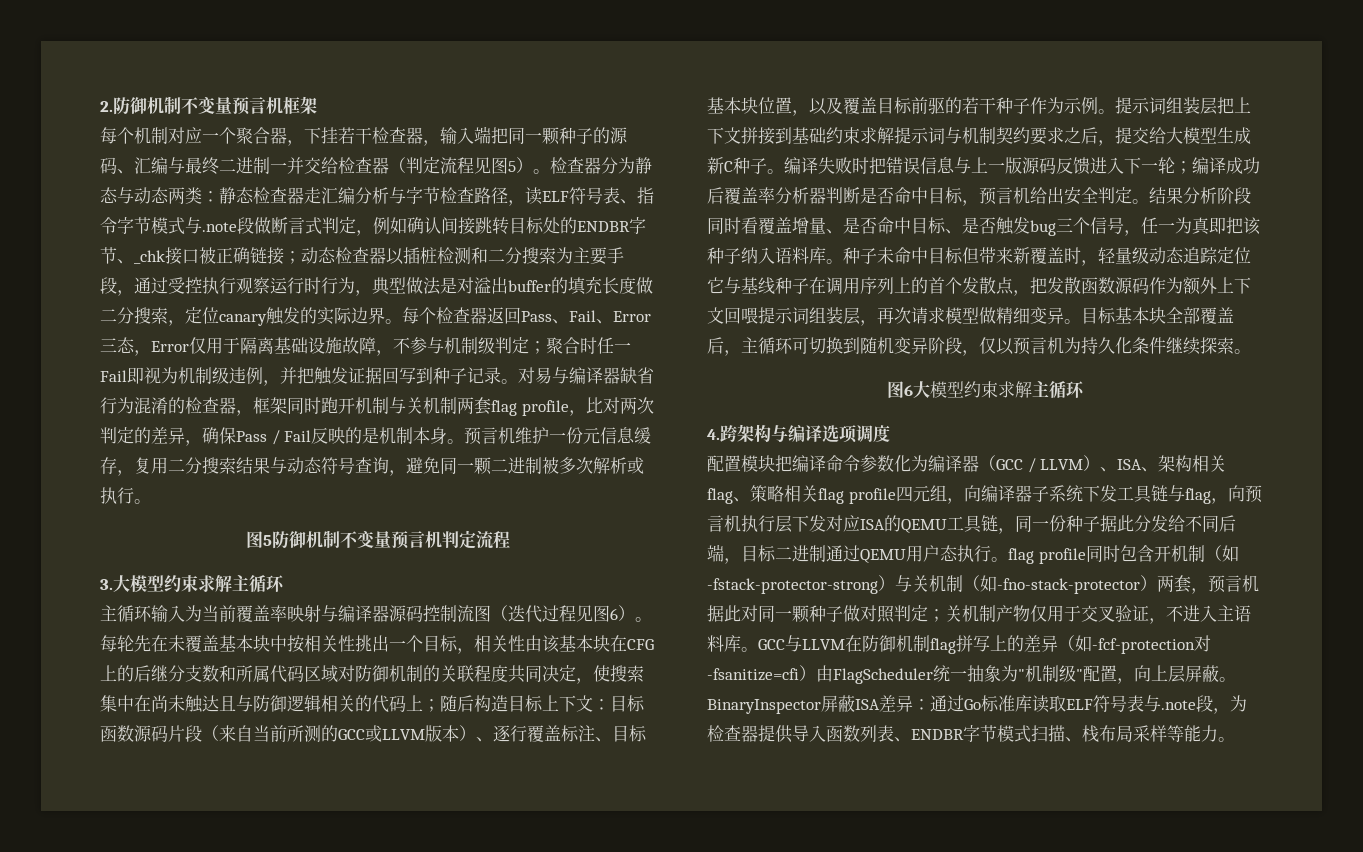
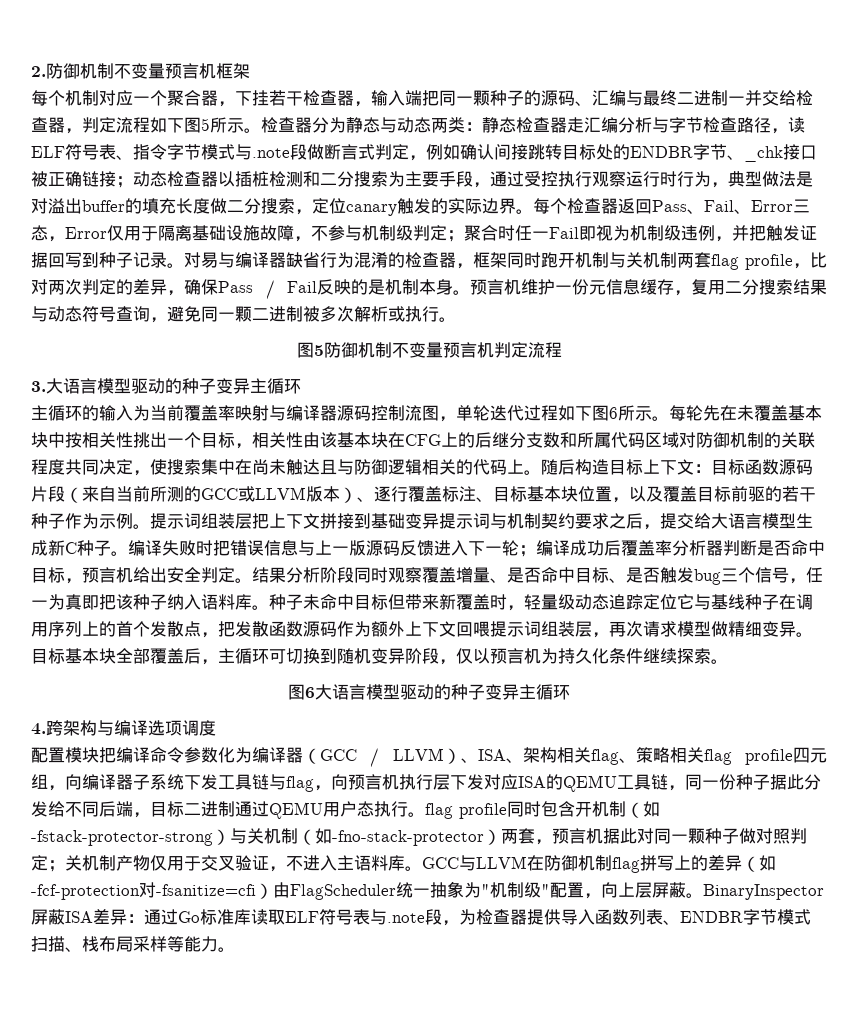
- 每个机制对应一个聚合器，下挂若干检查器，输入端把同一颗种子的源码、汇编与最终二进制一并交给检查器（判定流程见图5）。
+ 每个机制对应一个聚合器，下挂若干检查器，输入端把同一颗种子的源码、汇编与最终二进制一并交给检查器，判定流程如下图5所示。
- 3.大模型约束求解主循环
+ 3.大语言模型驱动的种子变异主循环
- 主循环输入为当前覆盖率映射与编译器源码控制流图（迭代过程见图6）。
+ 主循环的输入为当前覆盖率映射与编译器源码控制流图，单轮迭代过程如下图6所示。
- 每轮先在未覆盖基本块中按相关性挑出一个目标，相关性由该基本块在CFG上的后继分支数和所属代码区域对防御机制的关联程度共同决定，使搜索集中在尚未触达且与防御逻辑相关的代码上；
+ 每轮先在未覆盖基本块中按相关性挑出一个目标，相关性由该基本块在CFG上的后继分支数和所属代码区域对防御机制的关联程度共同决定，使搜索集中在尚未触达且与防御逻辑相关的代码上。
- 提示词组装层把上下文拼接到基础约束求解提示词与机制契约要求之后，提交给大模型生成新C种子。
+ 提示词组装层把上下文拼接到基础变异提示词与机制契约要求之后，提交给大语言模型生成新C种子。
- 结果分析阶段同时看覆盖增量、是否命中目标、是否触发bug三个信号，任一为真即把该种子纳入语料库。
+ 结果分析阶段同时观察覆盖增量、是否命中目标、是否触发bug三个信号，任一为真即把该种子纳入语料库。
- 图6大模型约束求解主循环
+ 图6大语言模型驱动的种子变异主循环

